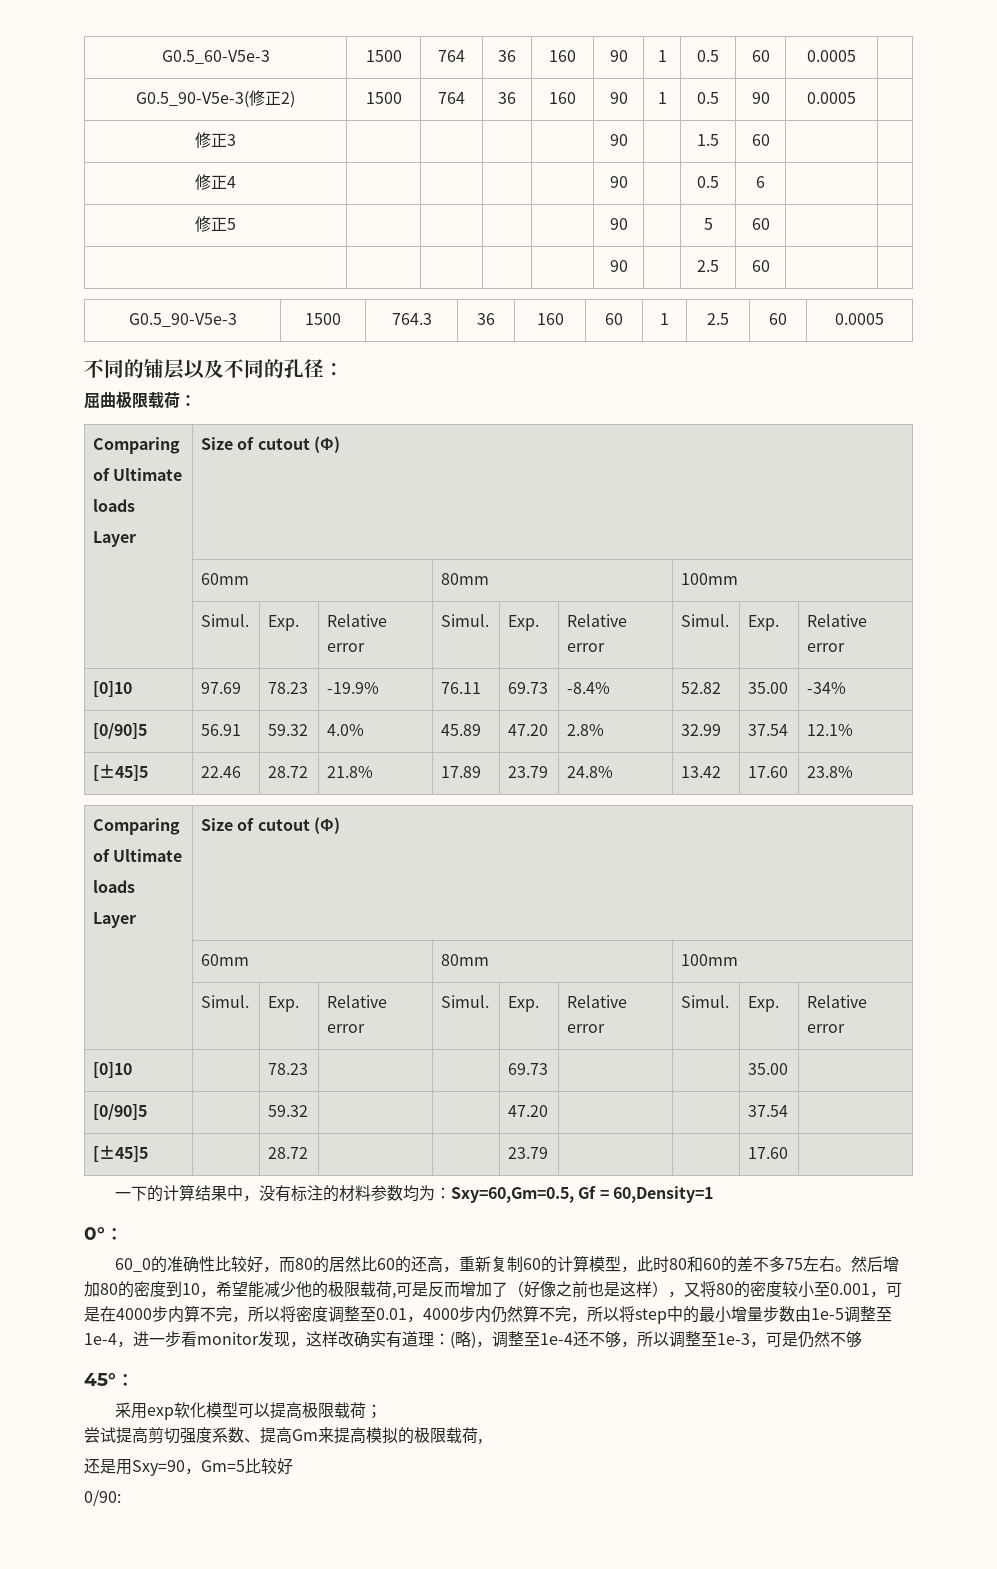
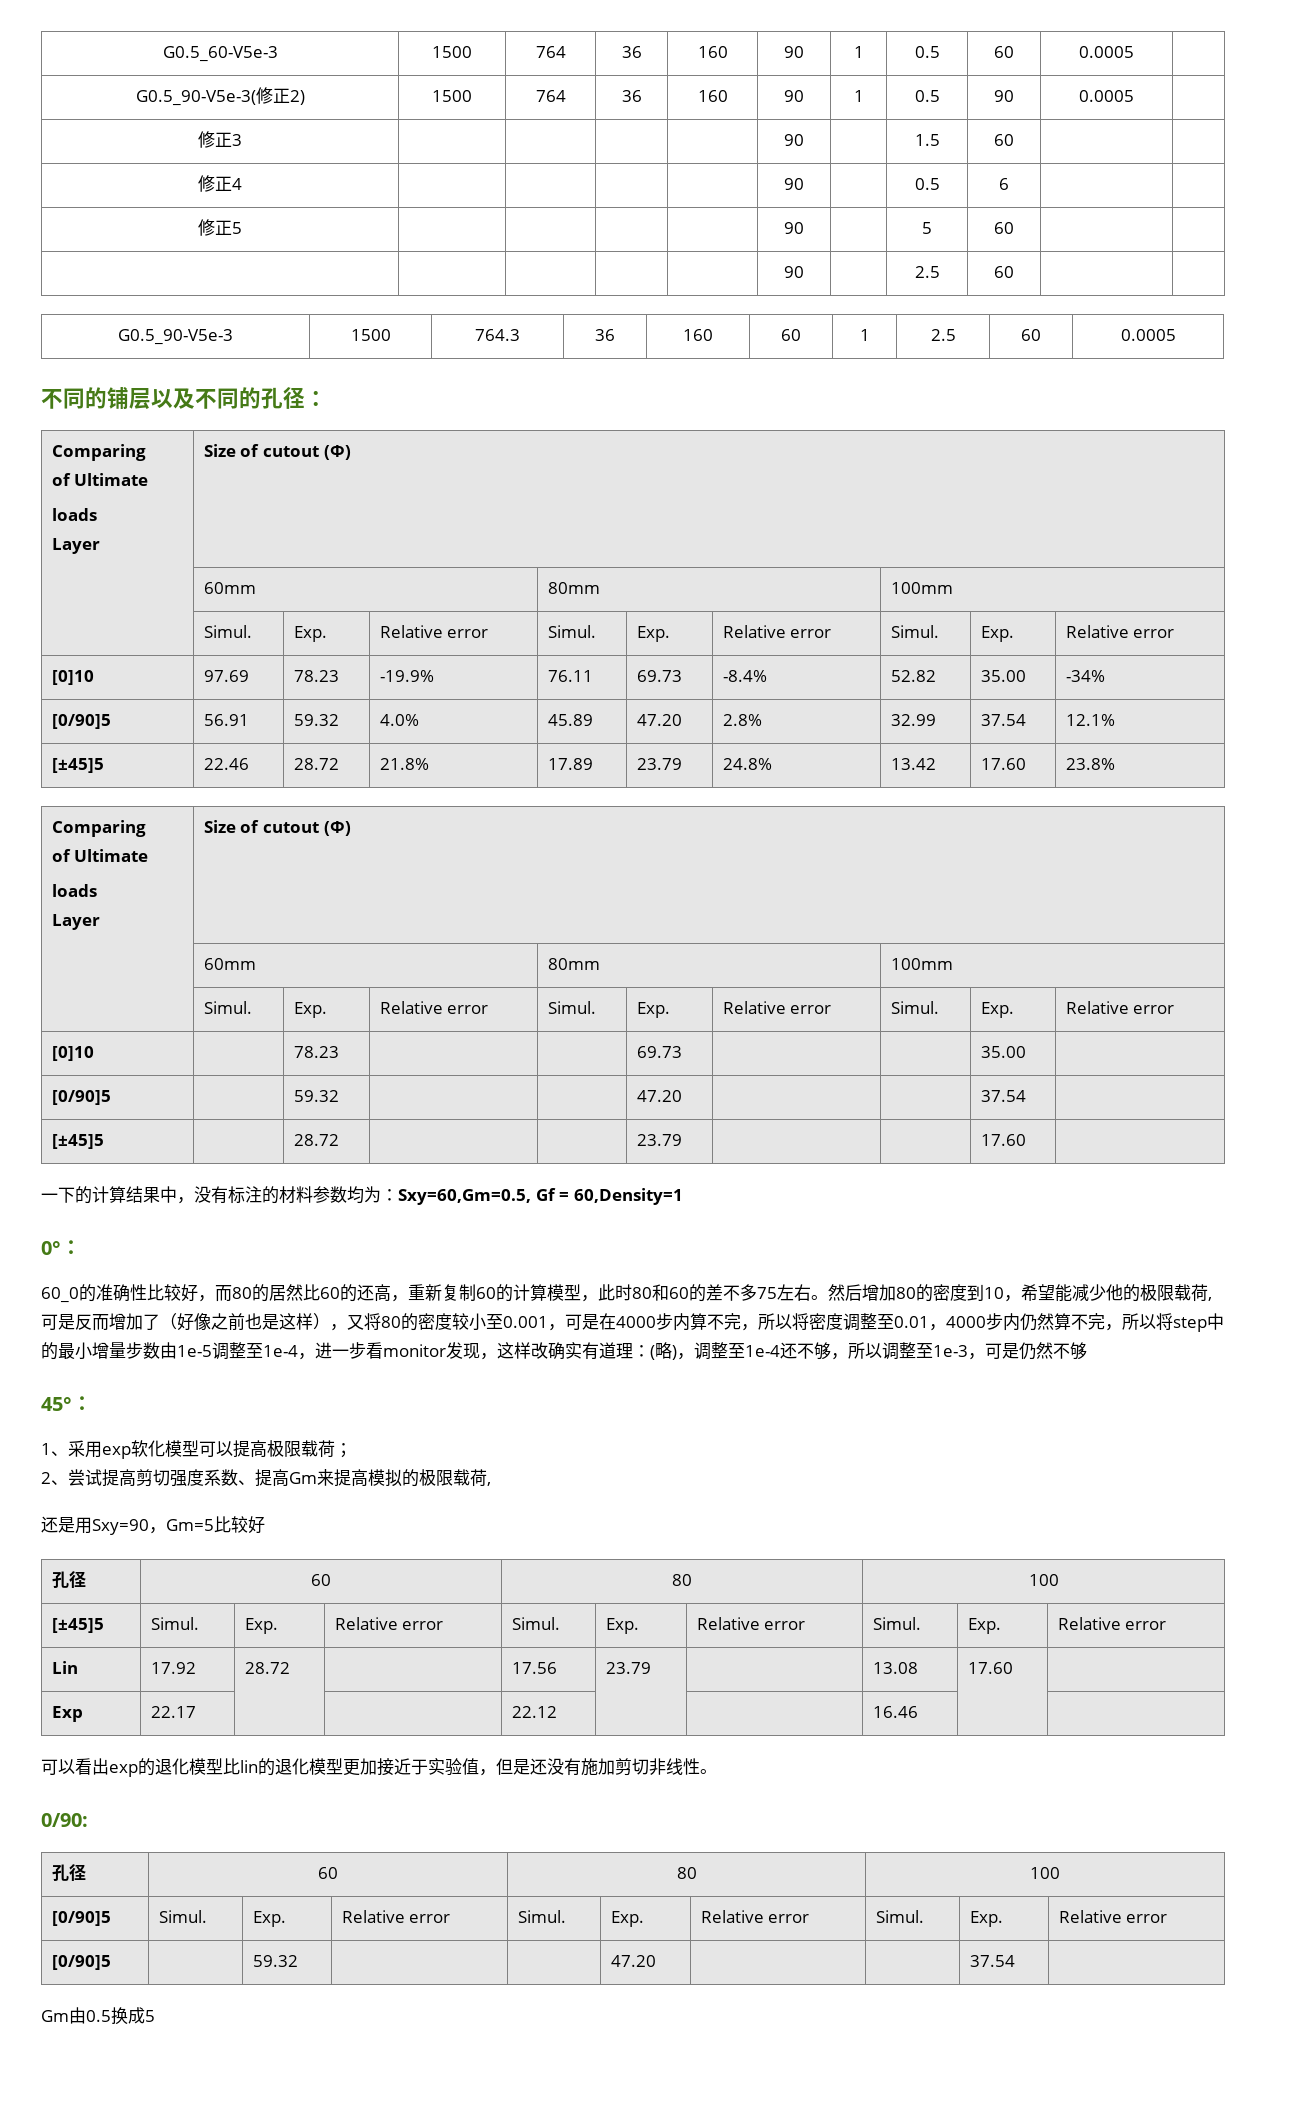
- 屈曲极限载荷：
- 采用exp软化模型可以提高极限载荷；
+ 1、采用exp软化模型可以提高极限载荷；
- 尝试提高剪切强度系数、提高Gm来提高模拟的极限载荷,
+ 2、尝试提高剪切强度系数、提高Gm来提高模拟的极限载荷,
  还是用Sxy=90，Gm=5比较好
+ 孔径 | 60 | 80 | 100
+ [±45]5 | Simul. | Exp. | Relative error | Simul. | Exp. | Relative error | Simul. | Exp. | Relative error
+ Lin | 17.92 | 28.72 | | 17.56 | 23.79 | | 13.08 | 17.60 |
+ Exp | 22.17 | | | 22.12 | | | 16.46 | |
+ 可以看出exp的退化模型比lin的退化模型更加接近于实验值，但是还没有施加剪切非线性。
  0/90:
+ 孔径 | 60 | 80 | 100
+ [0/90]5 | Simul. | Exp. | Relative error | Simul. | Exp. | Relative error | Simul. | Exp. | Relative error
+ [0/90]5 | | 59.32 | | | 47.20 | | | 37.54 |
+ Gm由0.5换成5

